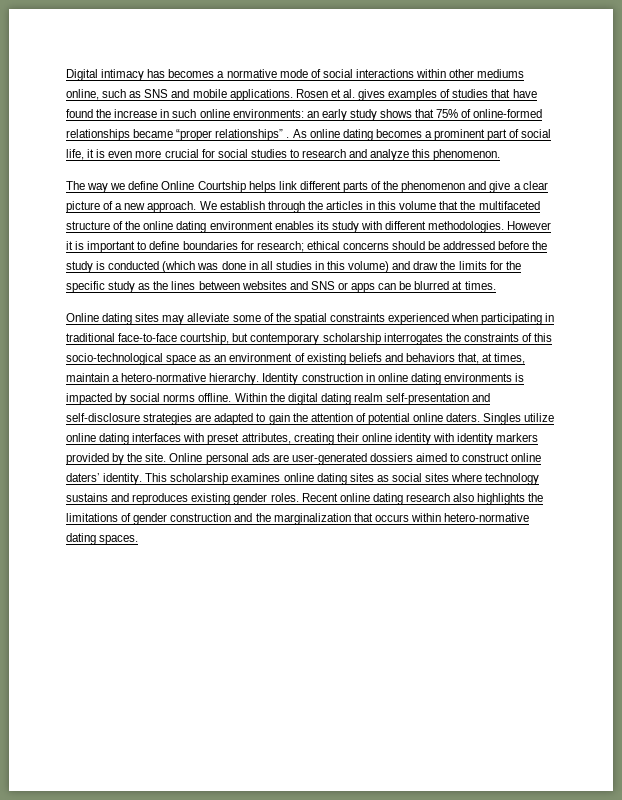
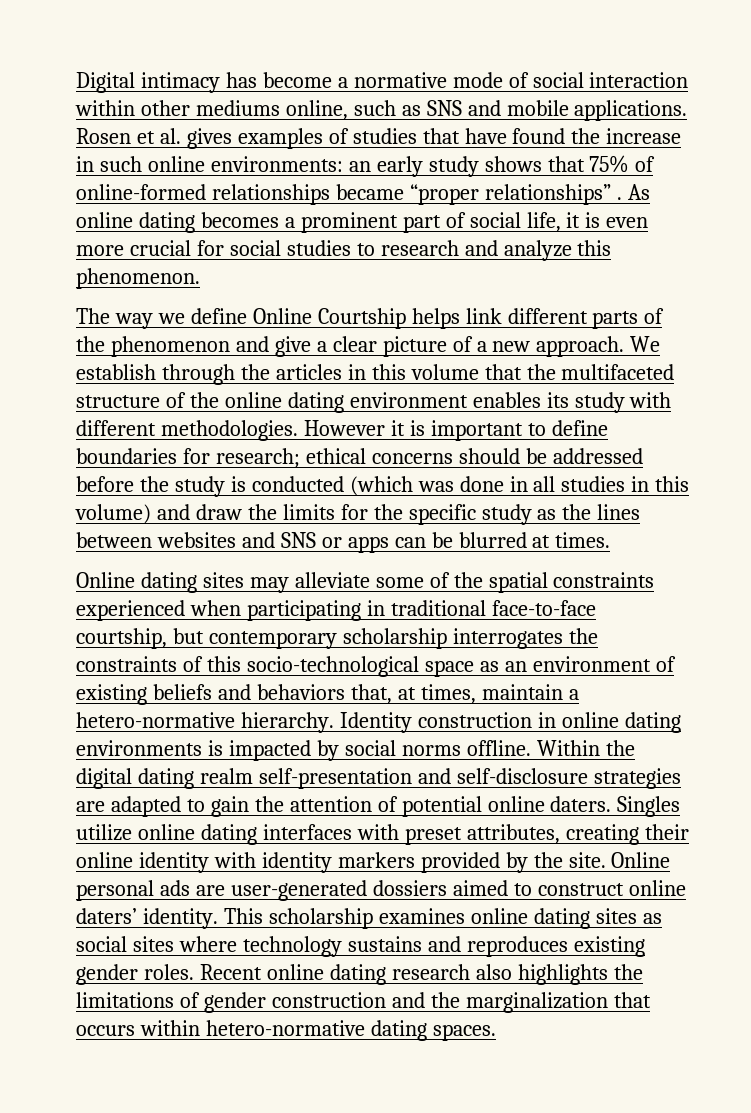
- Digital intimacy has becomes a normative mode of social interactions within other mediums online, such as SNS and mobile applications.
+ Digital intimacy has become a normative mode of social interaction within other mediums online, such as SNS and mobile applications.

